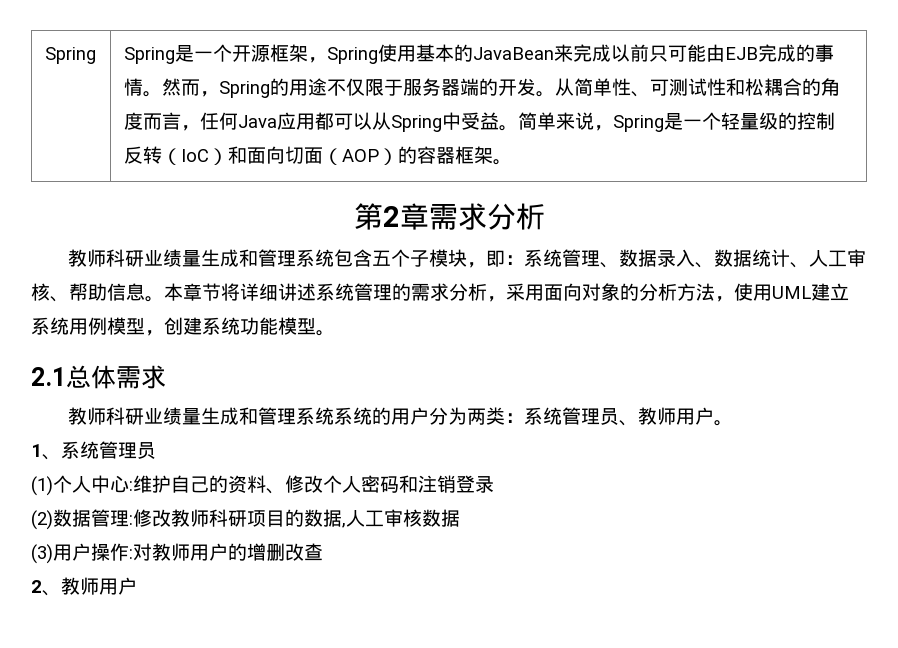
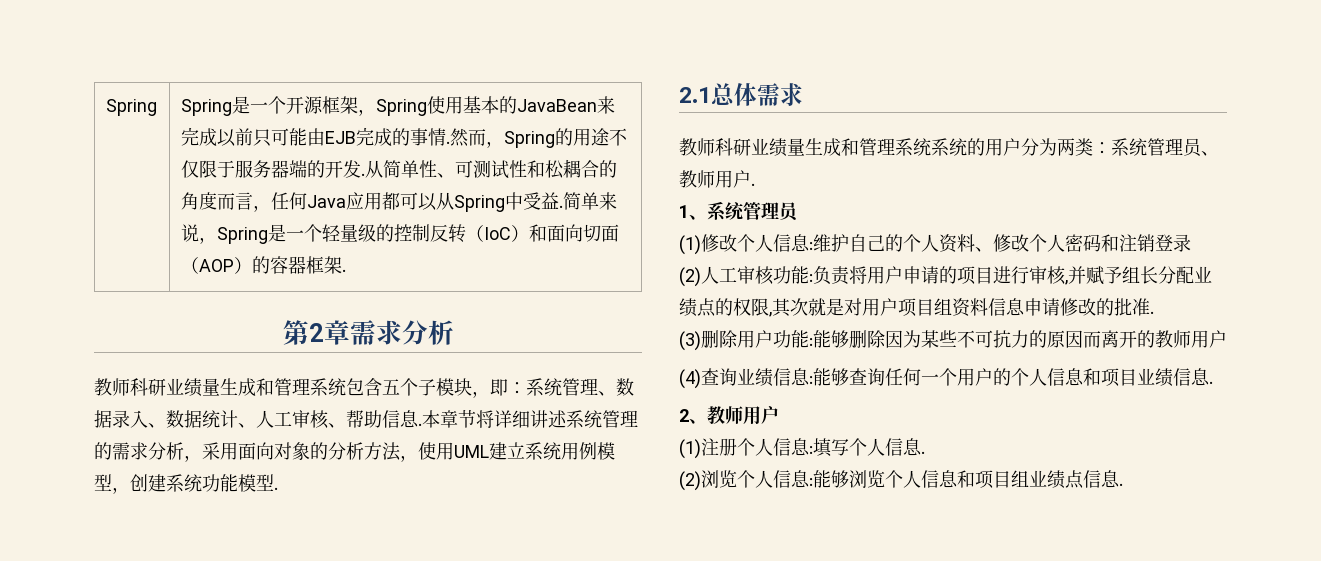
- Spring是一个开源框架，Spring使用基本的JavaBean来完成以前只可能由EJB完成的事情。
+ Spring是一个开源框架，Spring使用基本的JavaBean来完成以前只可能由EJB完成的事情.
- 然而，Spring的用途不仅限于服务器端的开发。
+ 然而，Spring的用途不仅限于服务器端的开发.
- 从简单性、可测试性和松耦合的角度而言，任何Java应用都可以从Spring中受益。
+ 从简单性、可测试性和松耦合的角度而言，任何Java应用都可以从Spring中受益.
- 简单来说，Spring是一个轻量级的控制反转（IoC）和面向切面（AOP）的容器框架。
+ 简单来说，Spring是一个轻量级的控制反转（IoC）和面向切面（AOP）的容器框架.
- 教师科研业绩量生成和管理系统包含五个子模块，即：系统管理、数据录入、数据统计、人工审核、帮助信息。
+ 教师科研业绩量生成和管理系统包含五个子模块，即：系统管理、数据录入、数据统计、人工审核、帮助信息.
- 本章节将详细讲述系统管理的需求分析，采用面向对象的分析方法，使用UML建立系统用例模型，创建系统功能模型。
+ 本章节将详细讲述系统管理的需求分析，采用面向对象的分析方法，使用UML建立系统用例模型，创建系统功能模型.
- 教师科研业绩量生成和管理系统系统的用户分为两类：系统管理员、教师用户。
+ 教师科研业绩量生成和管理系统系统的用户分为两类：系统管理员、教师用户.
- (1)个人中心:维护自己的资料、修改个人密码和注销登录
+ (1)修改个人信息:维护自己的个人资料、修改个人密码和注销登录
- (2)数据管理:修改教师科研项目的数据,人工审核数据
- (3)用户操作:对教师用户的增删改查
+ (2)人工审核功能:负责将用户申请的项目进行审核,并赋予组长分配业绩点的权限,其次就是对用户项目组资料信息申请修改的批准.
+ (3)删除用户功能:能够删除因为某些不可抗力的原因而离开的教师用户
+ (4)查询业绩信息:能够查询任何一个用户的个人信息和项目业绩信息.
  2、教师用户
+ (1)注册个人信息:填写个人信息.
+ (2)浏览个人信息:能够浏览个人信息和项目组业绩点信息.

